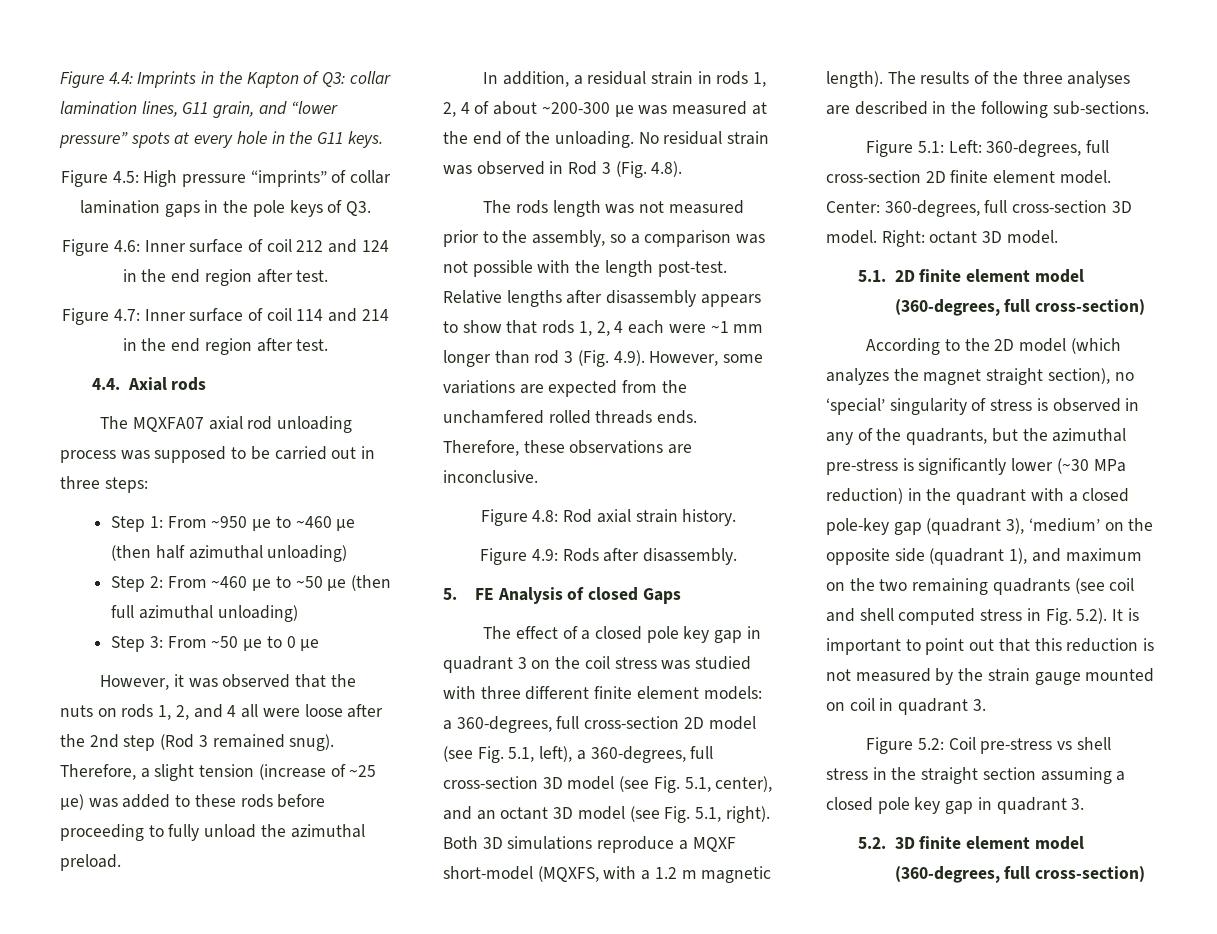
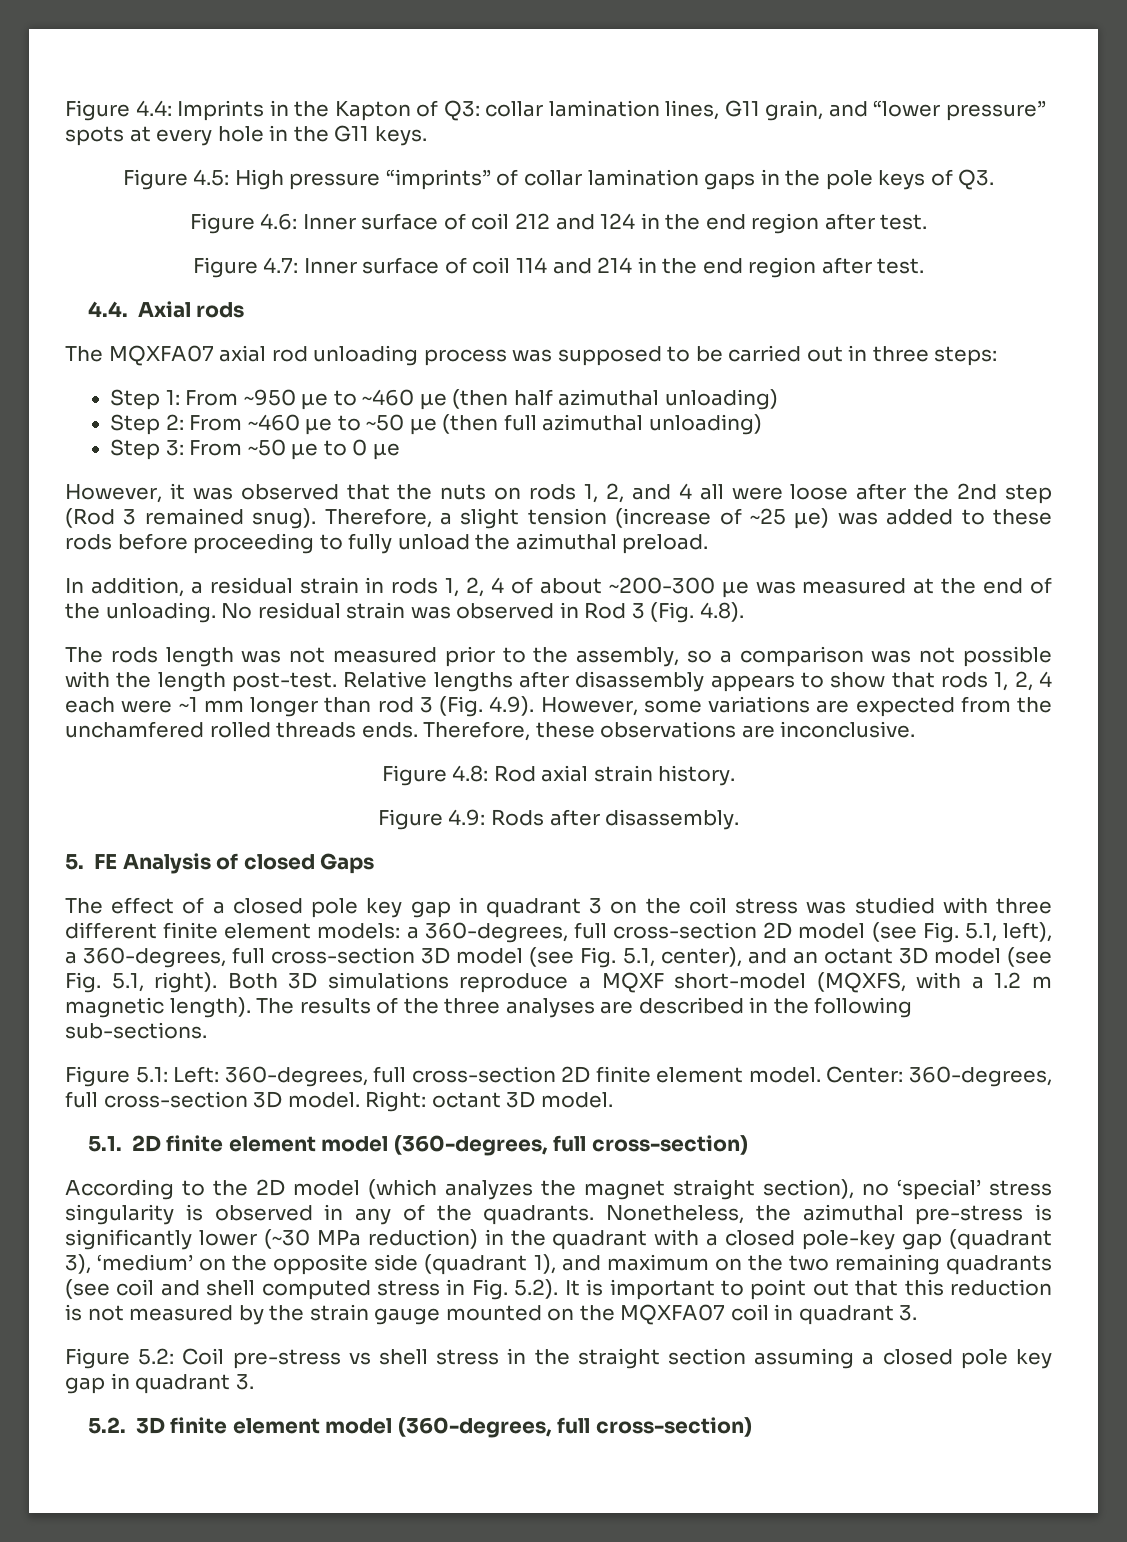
- According to the 2D model (which analyzes the magnet straight section), no ‘special’ singularity of stress is observed in any of the quadrants, but the azimuthal pre-stress is significantly lower (~30 MPa reduction) in the quadrant with a closed pole-key gap (quadrant 3), ‘medium’ on the opposite side (quadrant 1), and maximum on the two remaining quadrants (see coil and shell computed stress in Fig. 5.2). It is important to point out that this reduction is not measured by the strain gauge mounted on coil in quadrant 3.
+ According to the 2D model (which analyzes the magnet straight section), no ‘special’ stress singularity is observed in any of the quadrants. Nonetheless, the azimuthal pre-stress is significantly lower (~30 MPa reduction) in the quadrant with a closed pole-key gap (quadrant 3), ‘medium’ on the opposite side (quadrant 1), and maximum on the two remaining quadrants (see coil and shell computed stress in Fig. 5.2). It is important to point out that this reduction is not measured by the strain gauge mounted on the MQXFA07 coil in quadrant 3.

